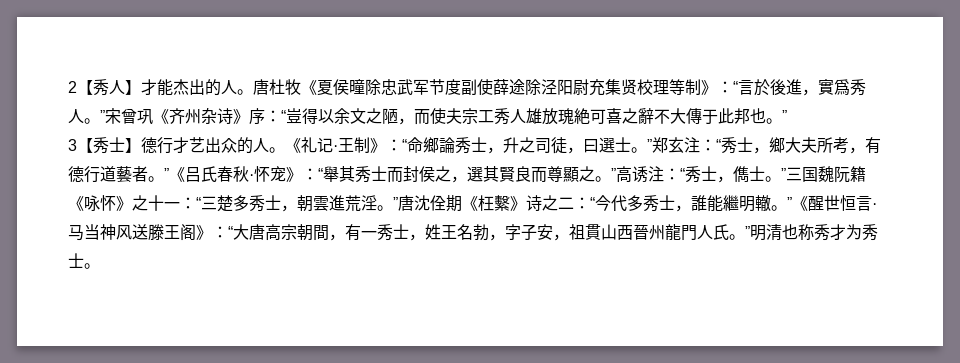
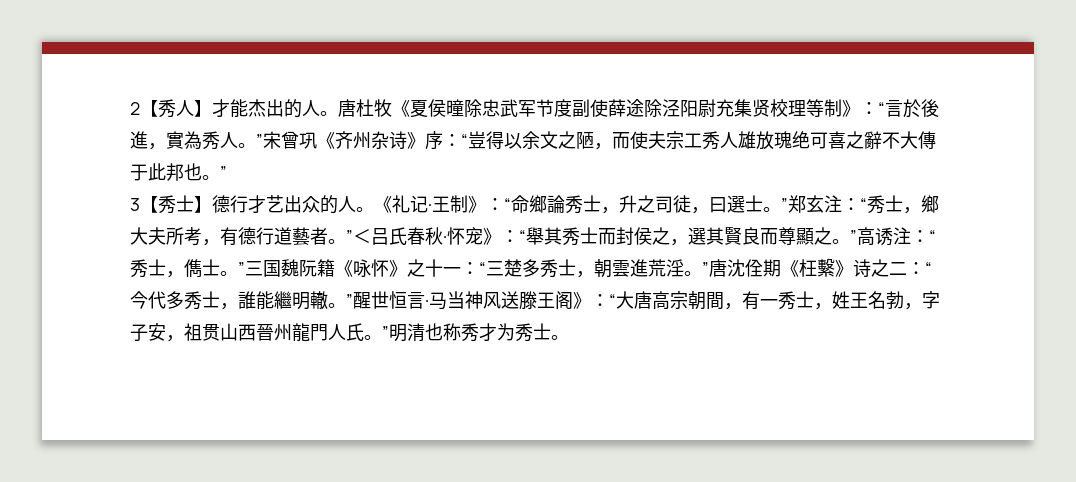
- 唐杜牧《夏侯曈除忠武军节度副使薛途除泾阳尉充集贤校理等制》：“言於後進，實爲秀人。”宋曾巩《齐州杂诗》序：“豈得以余文之陋，而使夫宗工秀人雄放瑰絶可喜之辭不大傳于此邦也。”
+ 唐杜牧《夏侯曈除忠武军节度副使薛途除泾阳尉充集贤校理等制》：“言於後進，實為秀人。”宋曾巩《齐州杂诗》序：“豈得以余文之陋，而使夫宗工秀人雄放瑰绝可喜之辭不大傳于此邦也。”
- “秀士，鄉大夫所考，有德行道藝者。”《吕氏春秋·怀宠》：
+ “秀士，鄉大夫所考，有德行道藝者。”＜吕氏春秋·怀宠》：
- “今代多秀士，誰能繼明轍。”《醒世恒言·马当神风送滕王阁》：
+ “今代多秀士，誰能繼明轍。”醒世恒言·马当神风送滕王阁》：
- “大唐高宗朝間，有一秀士，姓王名勃，字子安，祖貫山西晉州龍門人氏。”明清也称秀才为秀士。
+ “大唐高宗朝間，有一秀士，姓王名勃，字子安，祖贯山西晉州龍門人氏。”明清也称秀才为秀士。

